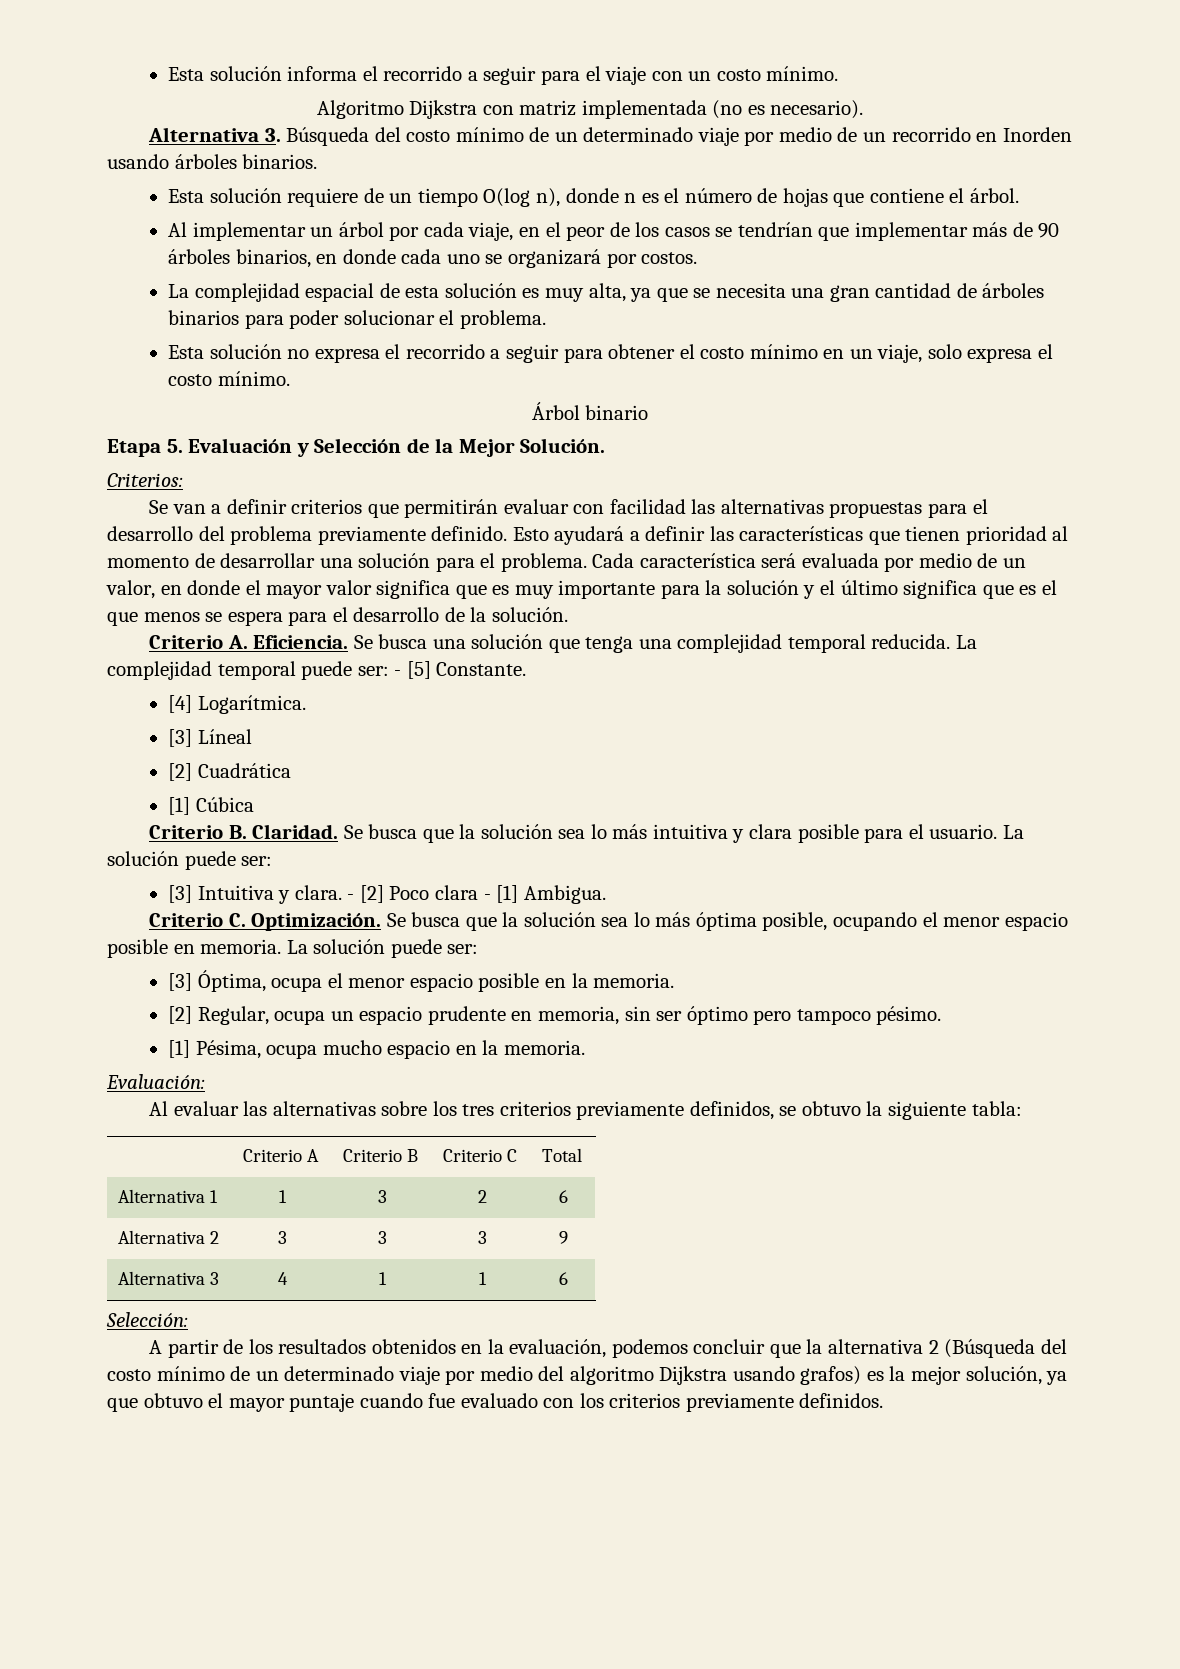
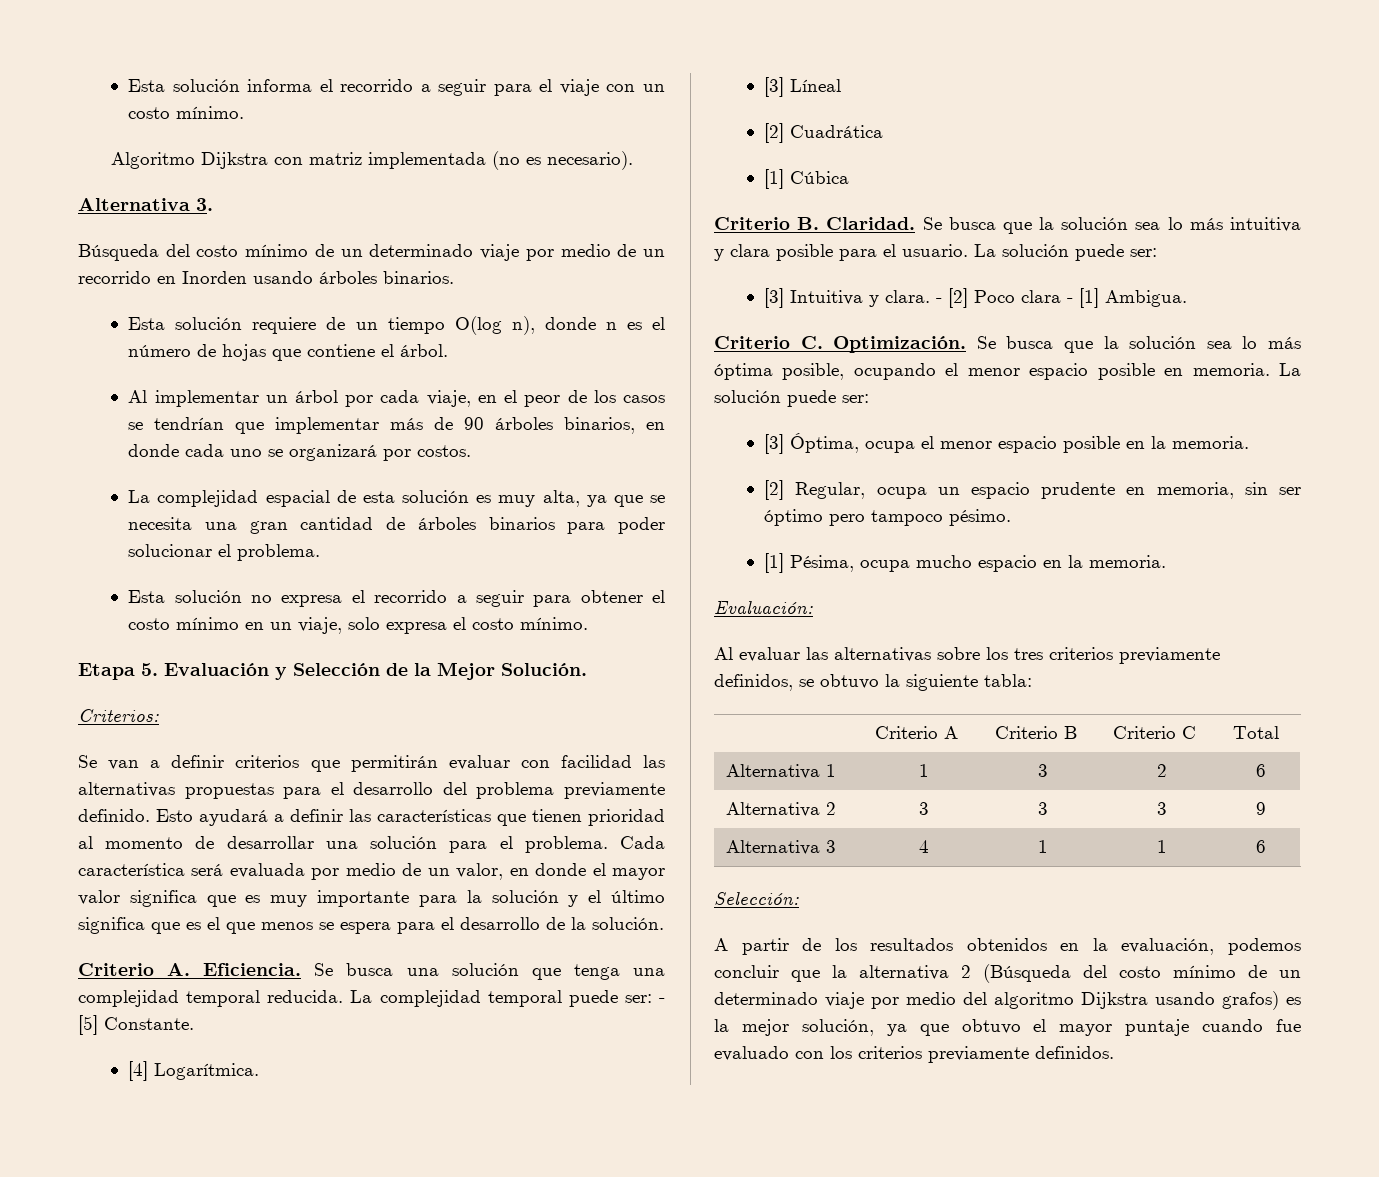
- Alternativa 3. Búsqueda del costo mínimo de un determinado viaje por medio de un recorrido en Inorden usando árboles binarios.
+ Alternativa 3.
+ Búsqueda del costo mínimo de un determinado viaje por medio de un recorrido en Inorden usando árboles binarios.
- Árbol binario

